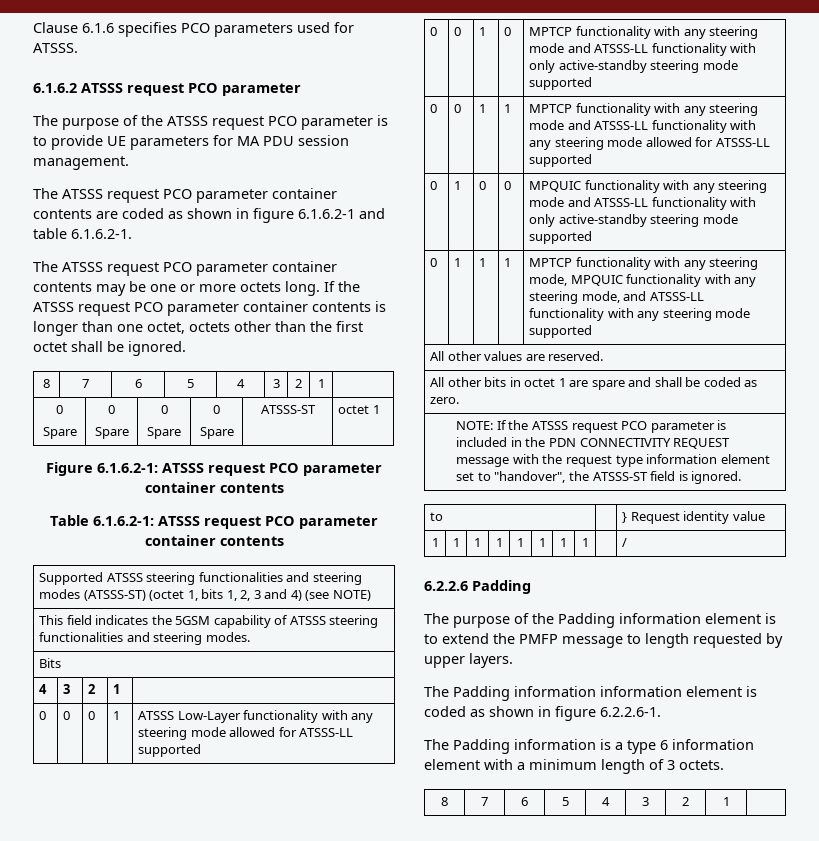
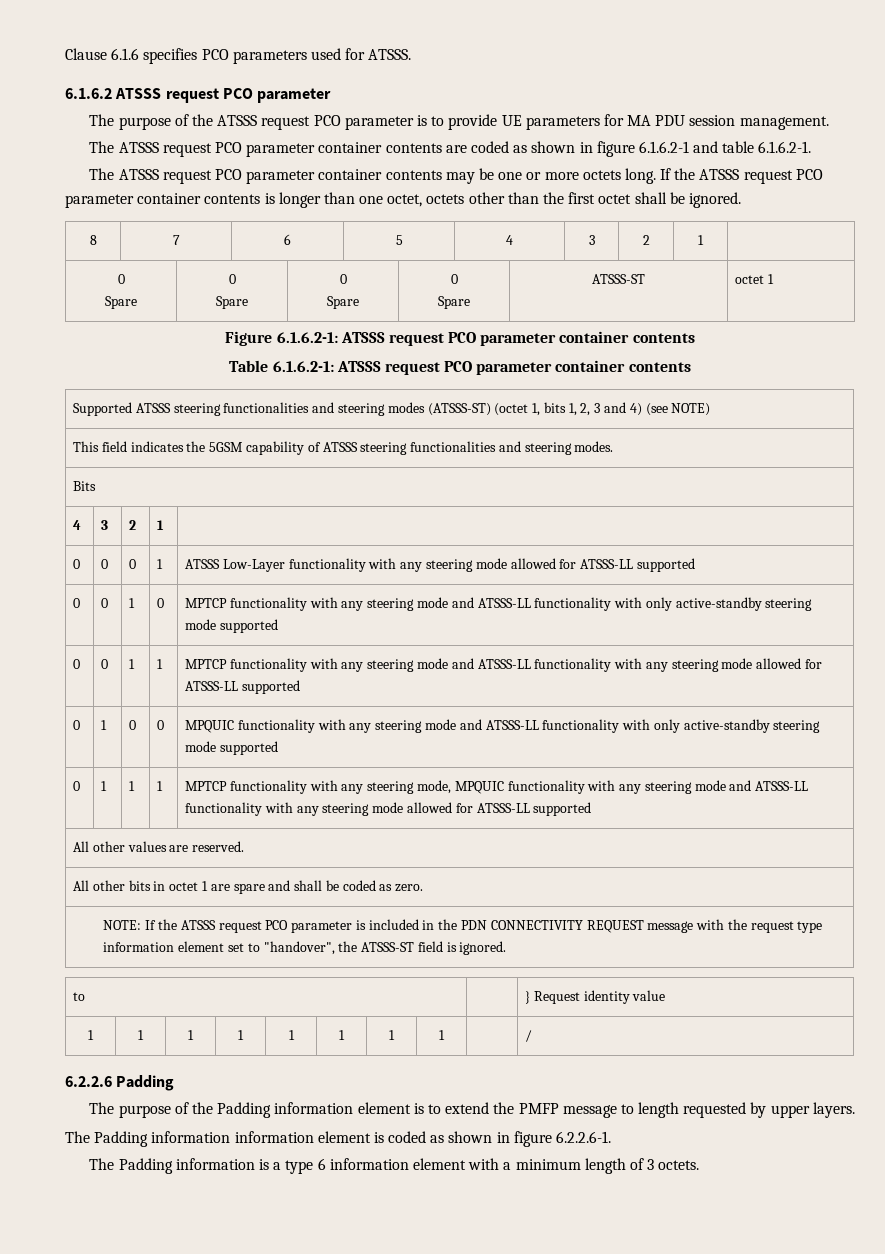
- 0 | 1 | 1 | 1 | MPTCP functionality with any steering mode, MPQUIC functionality with any steering mode, and ATSSS-LL functionality with any steering mode supported
+ 0 | 1 | 1 | 1 | MPTCP functionality with any steering mode, MPQUIC functionality with any steering mode and ATSSS-LL functionality with any steering mode allowed for ATSSS-LL supported
  The Padding information is a type 6 information element with a minimum length of 3 octets.
- 8 | 7 | 6 | 5 | 4 | 3 | 2 | 1 |

